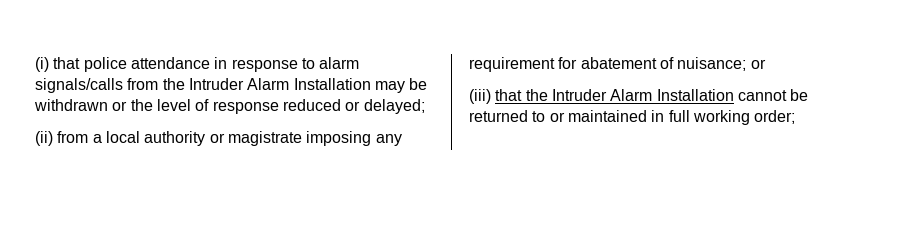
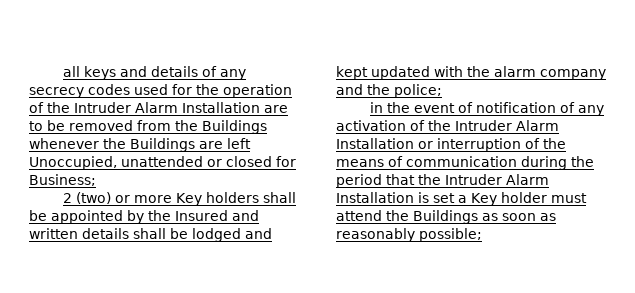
- (i) that police attendance in response to alarm signals/calls from the Intruder Alarm Installation may be withdrawn or the level of response reduced or delayed;
- (ii) from a local authority or magistrate imposing any requirement for abatement of nuisance; or
- (iii) that the Intruder Alarm Installation cannot be returned to or maintained in full working order;
+ all keys and details of any secrecy codes used for the operation of the Intruder Alarm Installation are to be removed from the Buildings whenever the Buildings are left Unoccupied, unattended or closed for Business;
+ 2 (two) or more Key holders shall be appointed by the Insured and written details shall be lodged and kept updated with the alarm company and the police;
+ in the event of notification of any activation of the Intruder Alarm Installation or interruption of the means of communication during the period that the Intruder Alarm Installation is set a Key holder must attend the Buildings as soon as reasonably possible;

